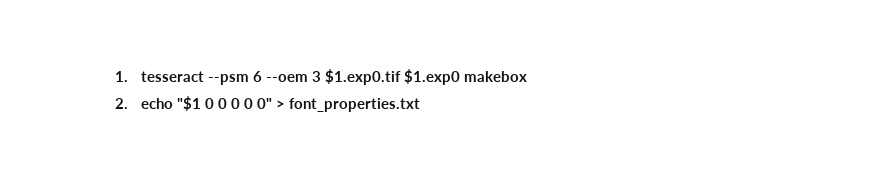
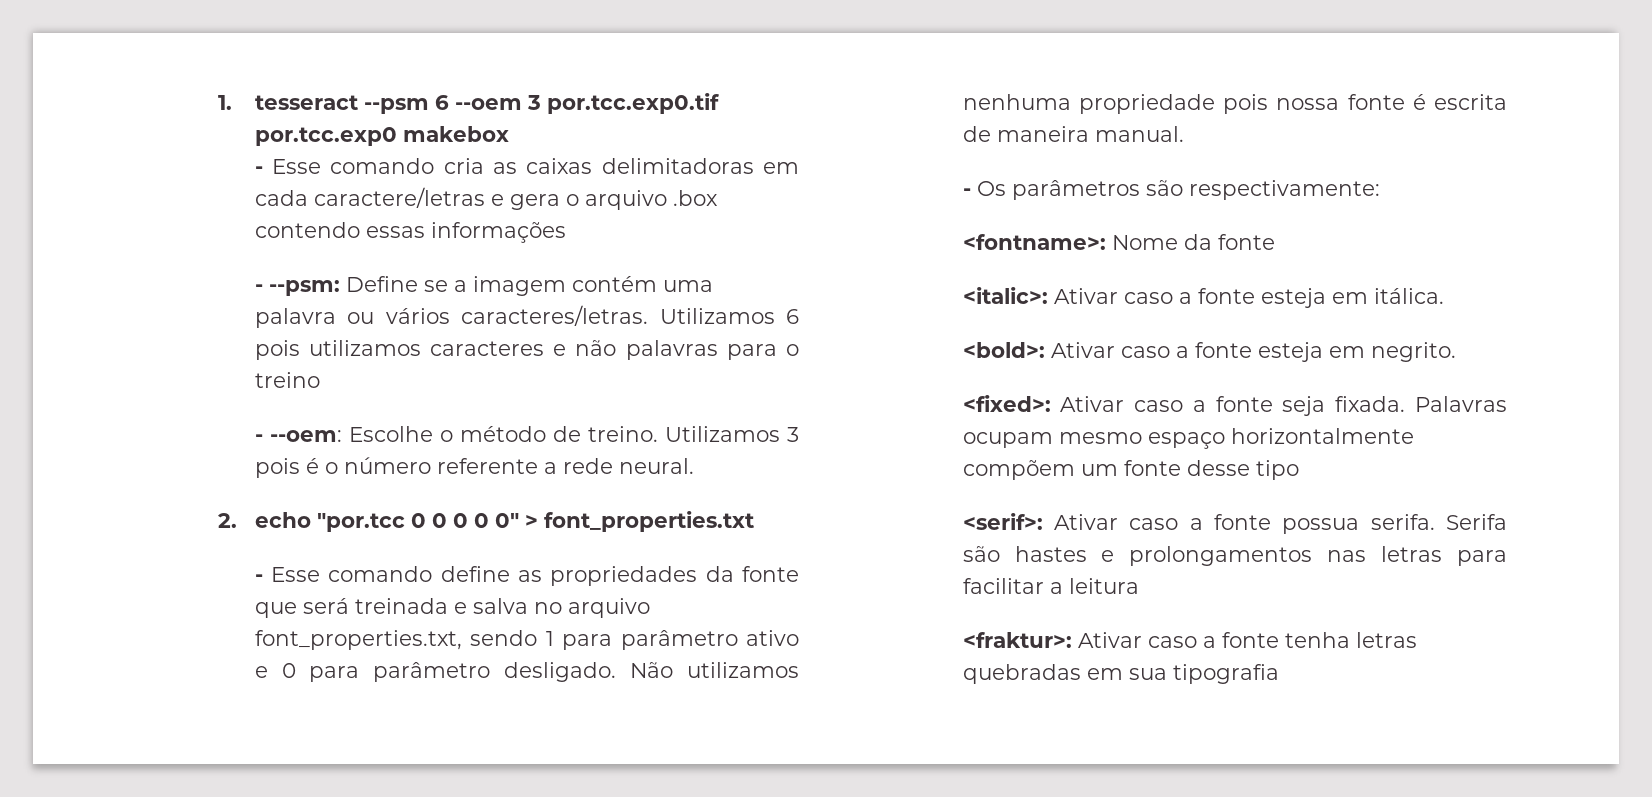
- 1. tesseract --psm 6 --oem 3 $1.exp0.tif $1.exp0 makebox
+ 1. tesseract --psm 6 --oem 3 por.tcc.exp0.tif por.tcc.exp0 makebox
+ - Esse comando cria as caixas delimitadoras em cada caractere/letras e gera o arquivo .box contendo essas informações
+ - --psm: Define se a imagem contém uma palavra ou vários caracteres/letras. Utilizamos 6 pois utilizamos caracteres e não palavras para o treino
+ - --oem: Escolhe o método de treino. Utilizamos 3 pois é o número referente a rede neural.
- 2. echo "$1 0 0 0 0 0" > font_properties.txt
+ 2. echo "por.tcc 0 0 0 0 0" > font_properties.txt
+ - Esse comando define as propriedades da fonte que será treinada e salva no arquivo font_properties.txt, sendo 1 para parâmetro ativo e 0 para parâmetro desligado. Não utilizamos nenhuma propriedade pois nossa fonte é escrita de maneira manual.
+ - Os parâmetros são respectivamente:
+ <fontname>: Nome da fonte
+ <italic>: Ativar caso a fonte esteja em itálica.
+ <bold>: Ativar caso a fonte esteja em negrito.
+ <fixed>: Ativar caso a fonte seja fixada. Palavras ocupam mesmo espaço horizontalmente compõem um fonte desse tipo
+ <serif>: Ativar caso a fonte possua serifa. Serifa são hastes e prolongamentos nas letras para facilitar a leitura
+ <fraktur>: Ativar caso a fonte tenha letras quebradas em sua tipografia

